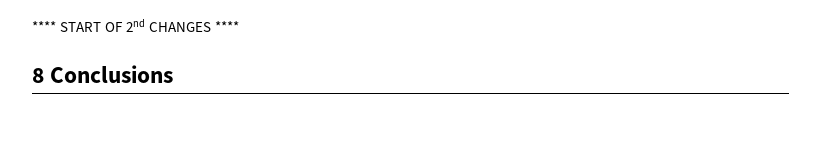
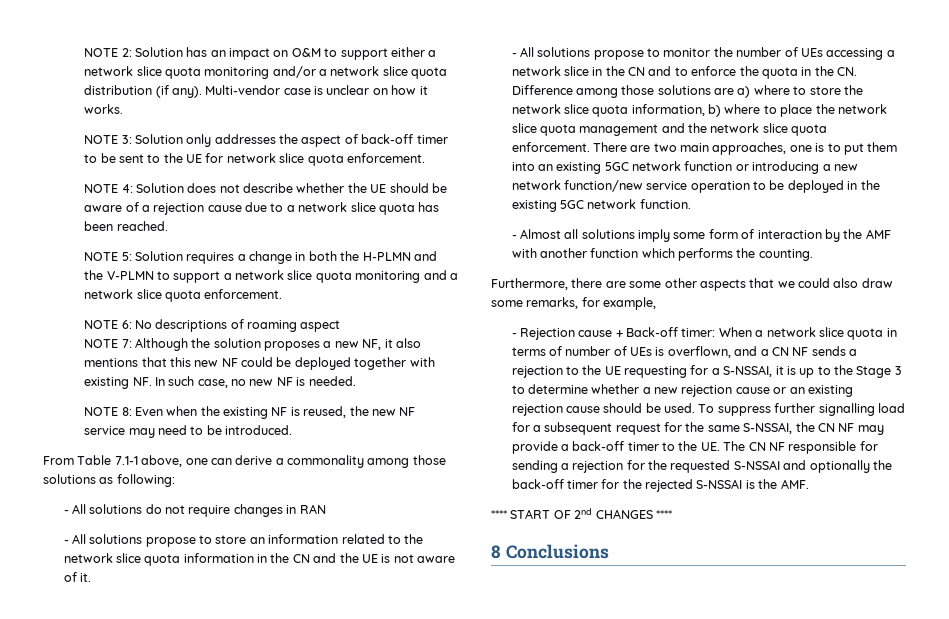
+ NOTE 2: Solution has an impact on O&M to support either a network slice quota monitoring and/or a network slice quota distribution (if any). Multi-vendor case is unclear on how it works.
+ NOTE 3: Solution only addresses the aspect of back-off timer to be sent to the UE for network slice quota enforcement.
+ NOTE 4: Solution does not describe whether the UE should be aware of a rejection cause due to a network slice quota has been reached.
+ NOTE 5: Solution requires a change in both the H-PLMN and the V-PLMN to support a network slice quota monitoring and a network slice quota enforcement.
+ NOTE 6: No descriptions of roaming aspect
+ NOTE 7: Although the solution proposes a new NF, it also mentions that this new NF could be deployed together with existing NF. In such case, no new NF is needed.
+ NOTE 8: Even when the existing NF is reused, the new NF service may need to be introduced.
+ From Table 7.1-1 above, one can derive a commonality among those solutions as following:
+ - All solutions do not require changes in RAN
+ - All solutions propose to store an information related to the network slice quota information in the CN and the UE is not aware of it.
+ - All solutions propose to monitor the number of UEs accessing a network slice in the CN and to enforce the quota in the CN. Difference among those solutions are a) where to store the network slice quota information, b) where to place the network slice quota management and the network slice quota enforcement. There are two main approaches, one is to put them into an existing 5GC network function or introducing a new network function/new service operation to be deployed in the existing 5GC network function.
+ - Almost all solutions imply some form of interaction by the AMF with another function which performs the counting.
+ Furthermore, there are some other aspects that we could also draw some remarks, for example,
+ - Rejection cause + Back-off timer: When a network slice quota in terms of number of UEs is overflown, and a CN NF sends a rejection to the UE requesting for a S-NSSAI, it is up to the Stage 3 to determine whether a new rejection cause or an existing rejection cause should be used. To suppress further signalling load for a subsequent request for the same S-NSSAI, the CN NF may provide a back-off timer to the UE. The CN NF responsible for sending a rejection for the requested S-NSSAI and optionally the back-off timer for the rejected S-NSSAI is the AMF.

